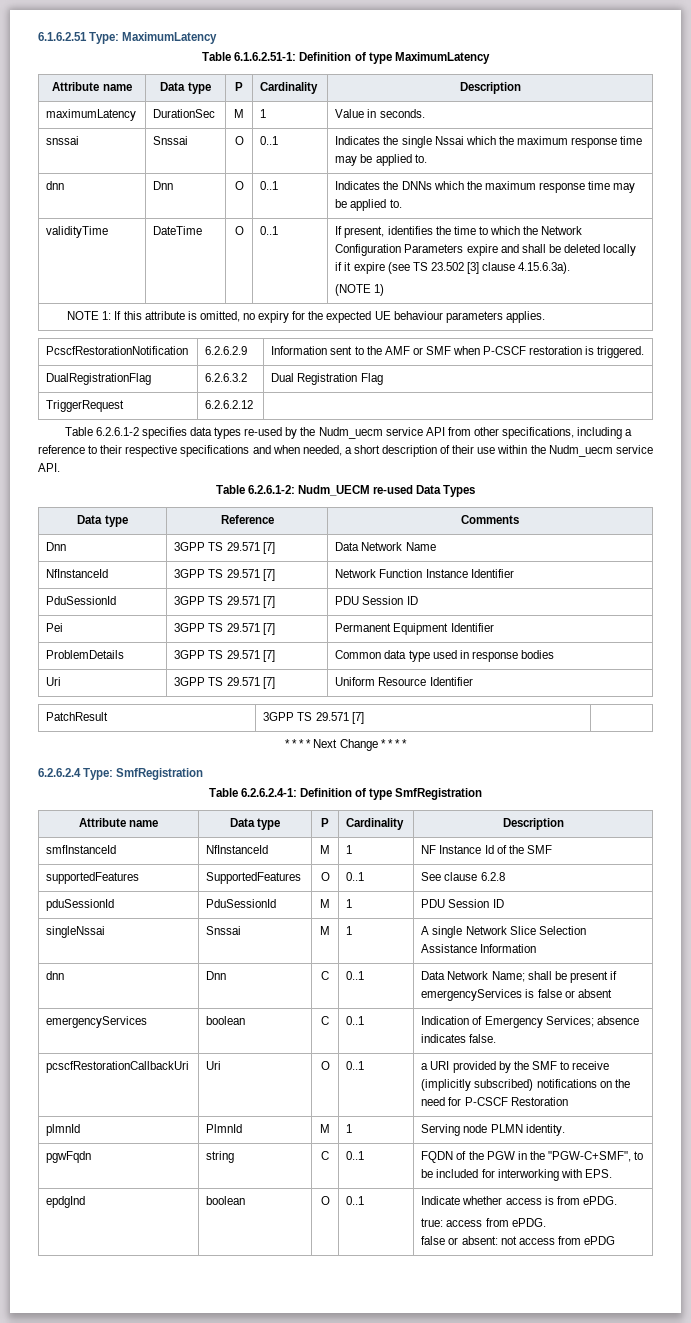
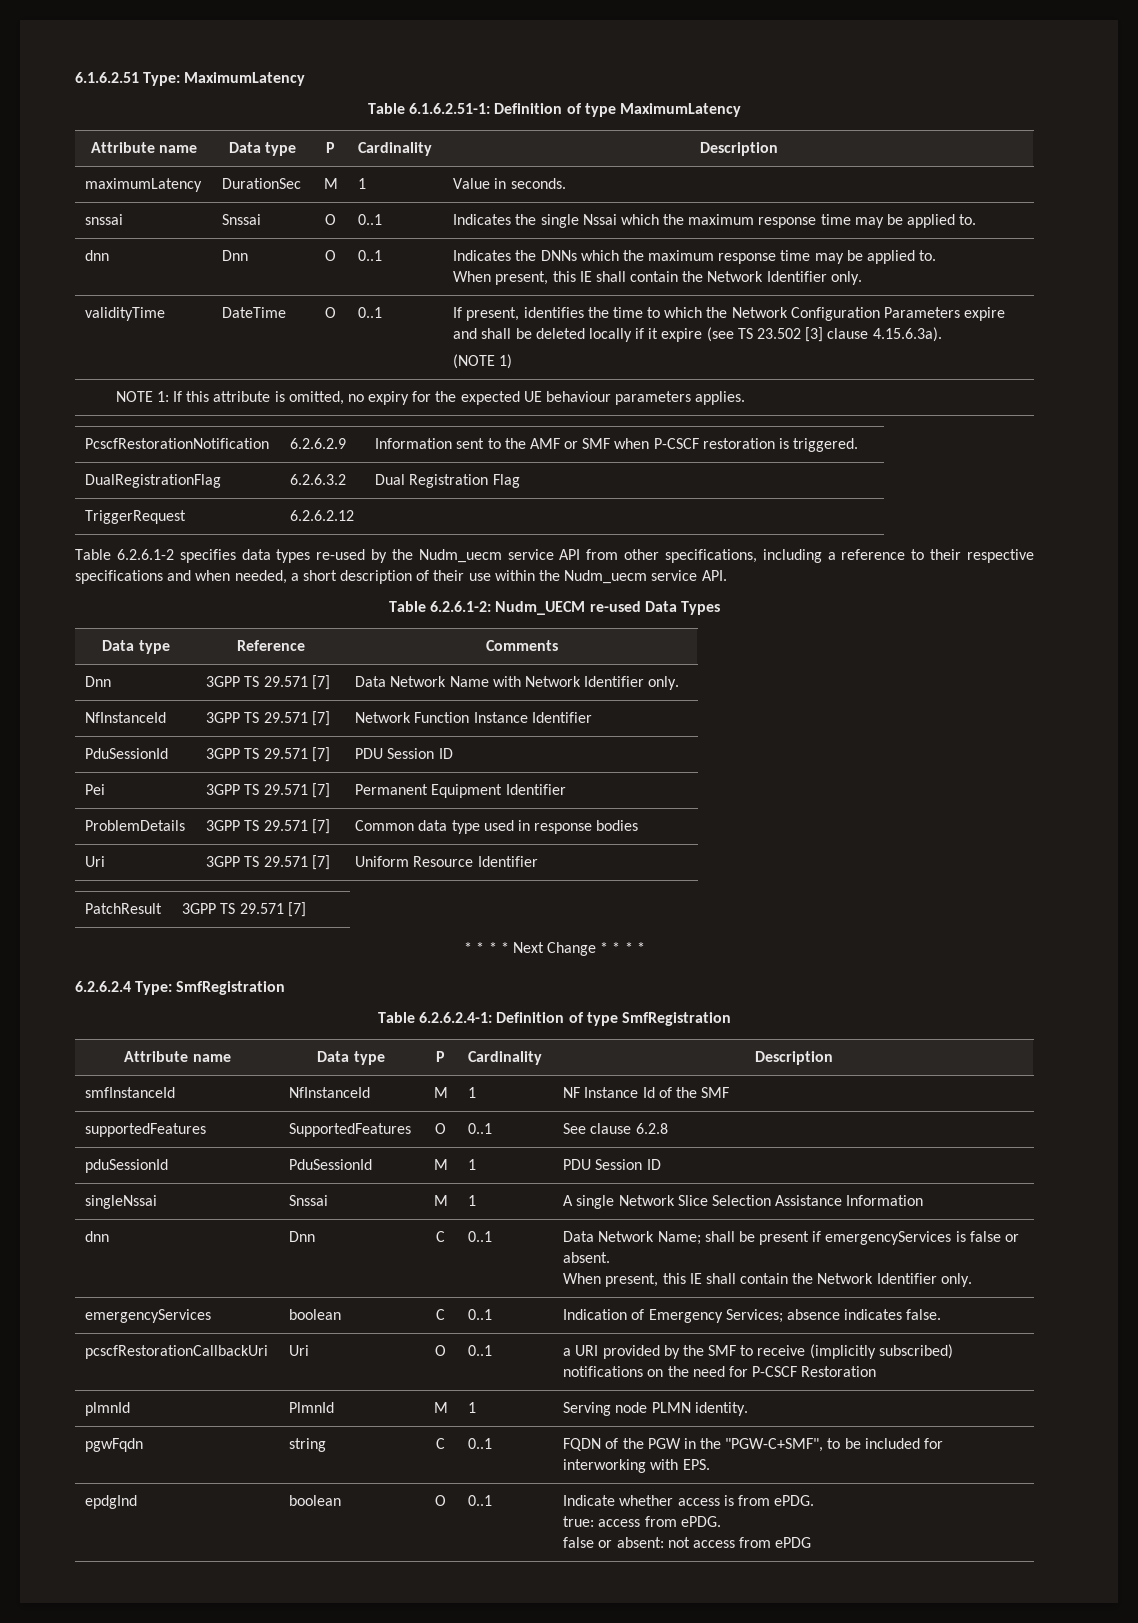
  dnn | Dnn | O | 0..1 | Indicates the DNNs which the maximum response time may be applied to.
+ When present, this IE shall contain the Network Identifier only.
- Dnn | 3GPP TS 29.571 [7] | Data Network Name
+ Dnn | 3GPP TS 29.571 [7] | Data Network Name with Network Identifier only.
- dnn | Dnn | C | 0..1 | Data Network Name; shall be present if emergencyServices is false or absent
+ dnn | Dnn | C | 0..1 | Data Network Name; shall be present if emergencyServices is false or absent.
+ When present, this IE shall contain the Network Identifier only.

